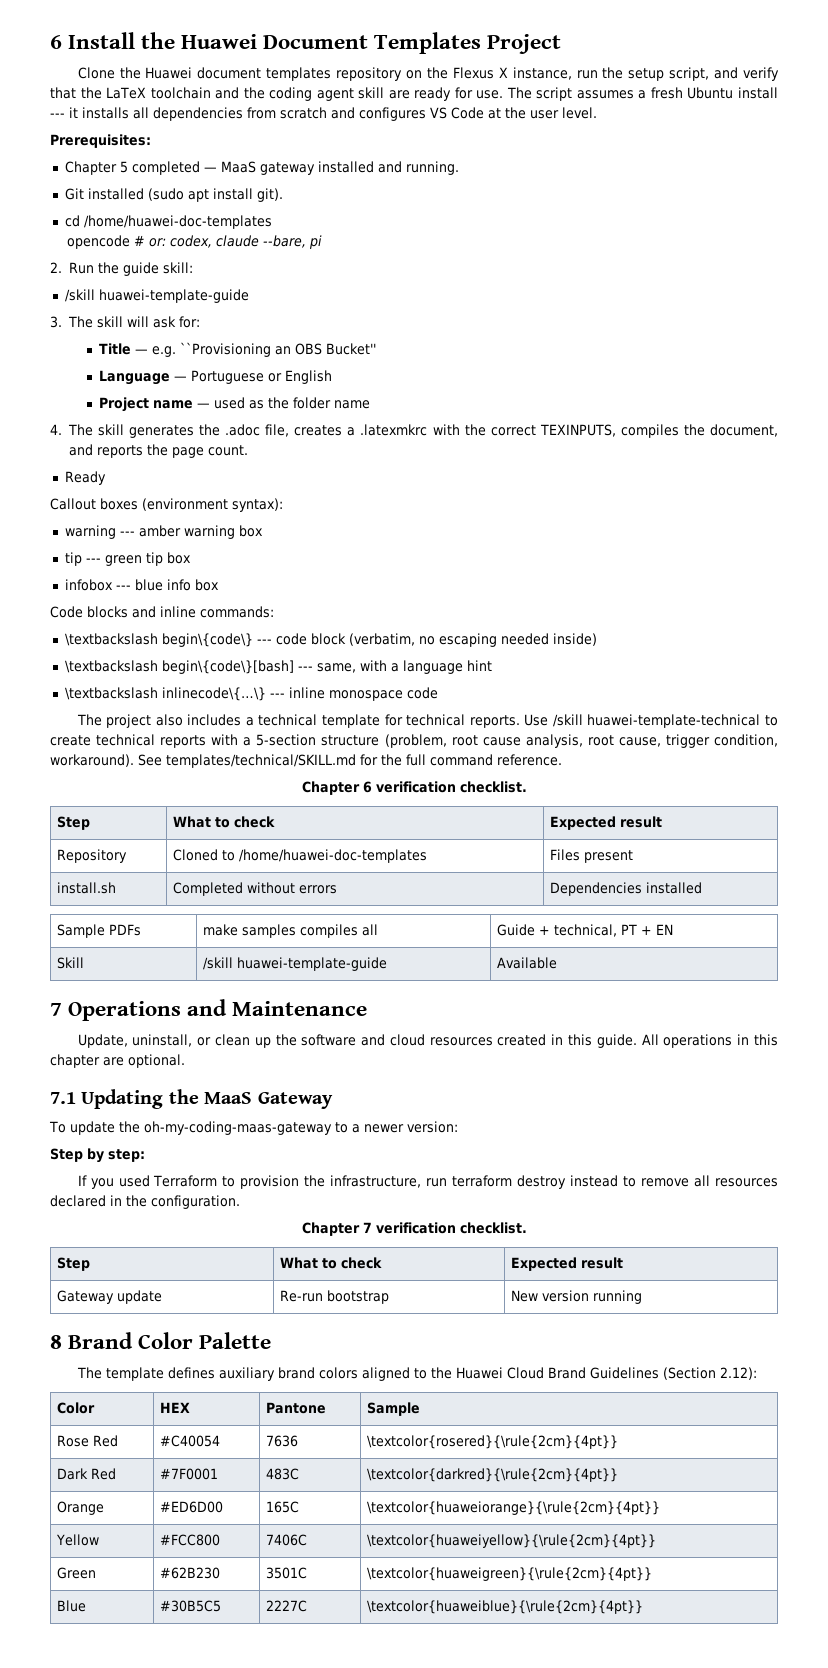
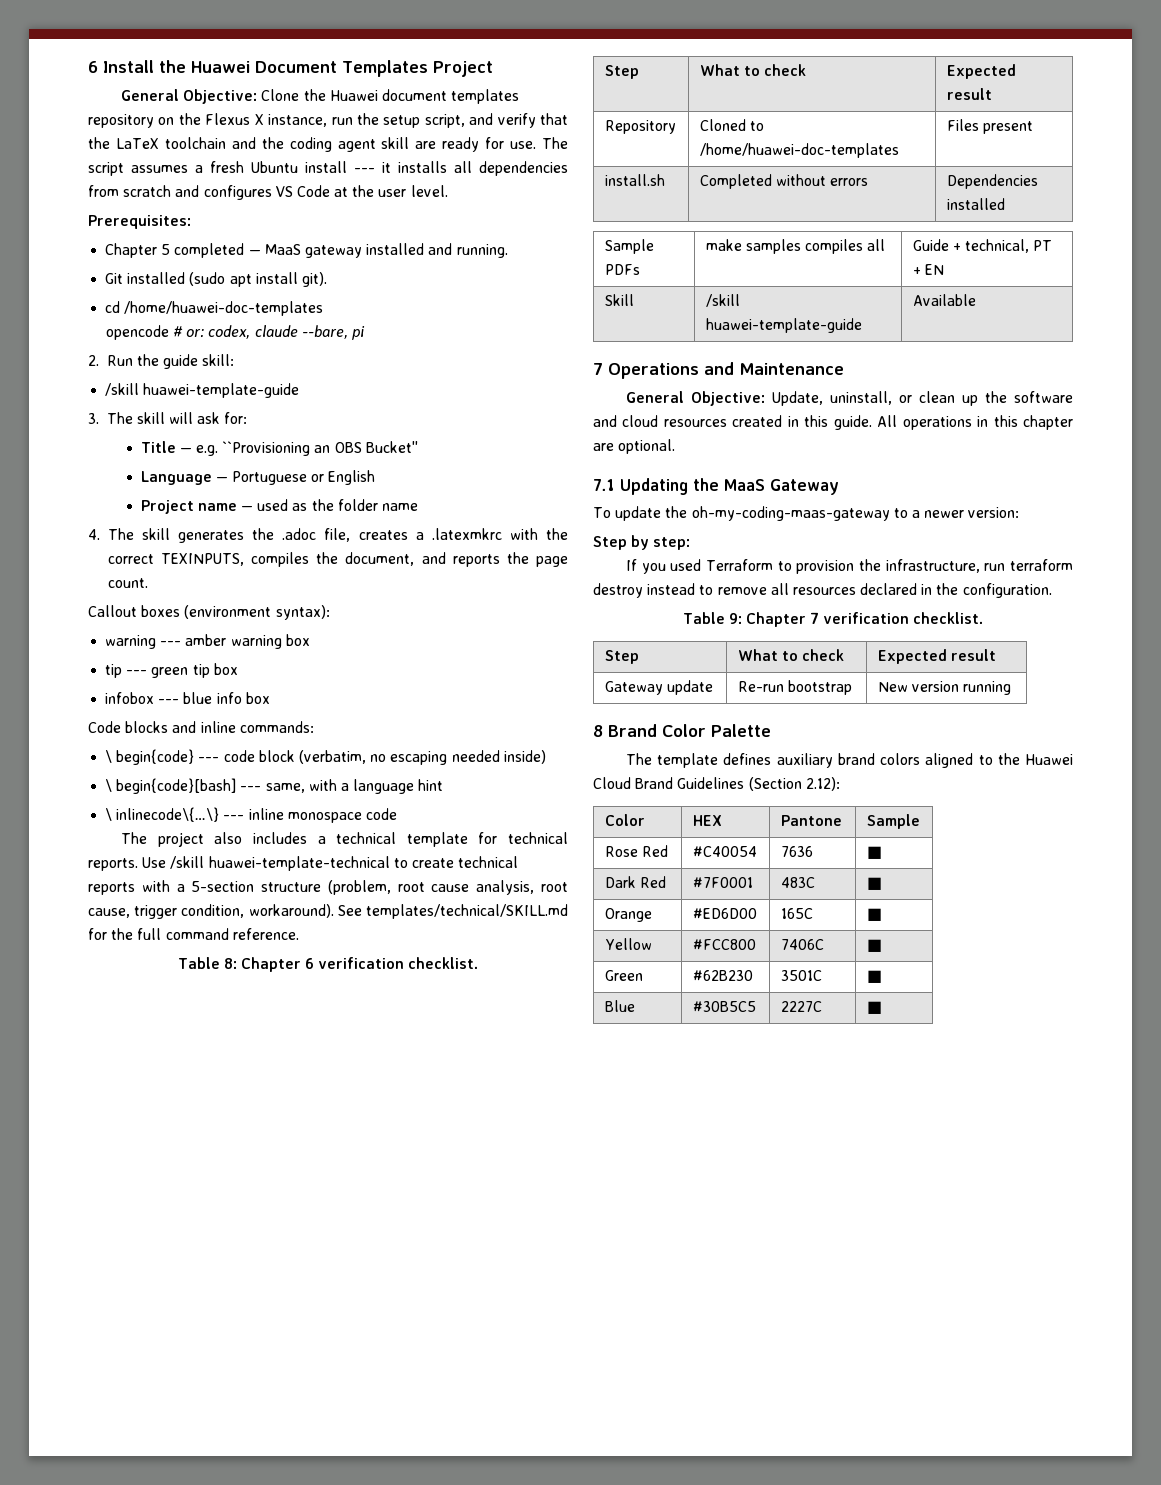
- Clone the Huawei document templates repository on the Flexus X instance, run the setup script, and verify that the LaTeX toolchain and the coding agent skill are ready for use.
+ General Objective: Clone the Huawei document templates repository on the Flexus X instance, run the setup script, and verify that the LaTeX toolchain and the coding agent skill are ready for use.
- Ready
- \textbackslash begin\{code\} --- code block (verbatim, no escaping needed inside)
+ \ begin{code} --- code block (verbatim, no escaping needed inside)
- \textbackslash begin\{code\}[bash] --- same, with a language hint
+ \ begin{code}[bash] --- same, with a language hint
- \textbackslash inlinecode\{…\} --- inline monospace code
+ \ inlinecode\{…\} --- inline monospace code
- Chapter 6 verification checklist.
+ Table 8: Chapter 6 verification checklist.
- Update, uninstall, or clean up the software and cloud resources created in this guide.
+ General Objective: Update, uninstall, or clean up the software and cloud resources created in this guide.
- Chapter 7 verification checklist.
+ Table 9: Chapter 7 verification checklist.
- Rose Red | #C40054 | 7636 | \textcolor{rosered}{\rule{2cm}{4pt}}
+ Rose Red | #C40054 | 7636 | ■
- Dark Red | #7F0001 | 483C | \textcolor{darkred}{\rule{2cm}{4pt}}
+ Dark Red | #7F0001 | 483C | ■
- Orange | #ED6D00 | 165C | \textcolor{huaweiorange}{\rule{2cm}{4pt}}
+ Orange | #ED6D00 | 165C | ■
- Yellow | #FCC800 | 7406C | \textcolor{huaweiyellow}{\rule{2cm}{4pt}}
+ Yellow | #FCC800 | 7406C | ■
- Green | #62B230 | 3501C | \textcolor{huaweigreen}{\rule{2cm}{4pt}}
+ Green | #62B230 | 3501C | ■
- Blue | #30B5C5 | 2227C | \textcolor{huaweiblue}{\rule{2cm}{4pt}}
+ Blue | #30B5C5 | 2227C | ■

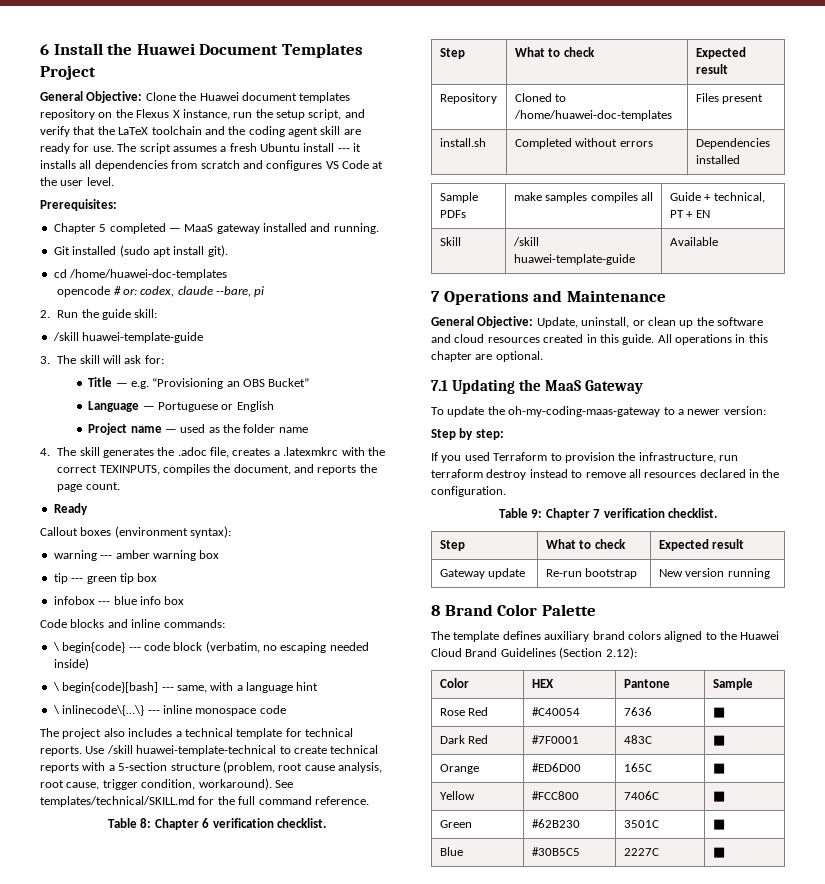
- Title — e.g. ``Provisioning an OBS Bucket''
+ Title — e.g. “Provisioning an OBS Bucket”
+ Ready

